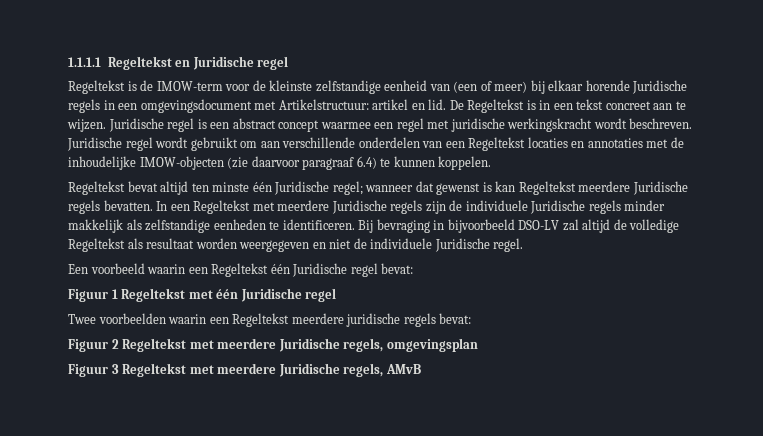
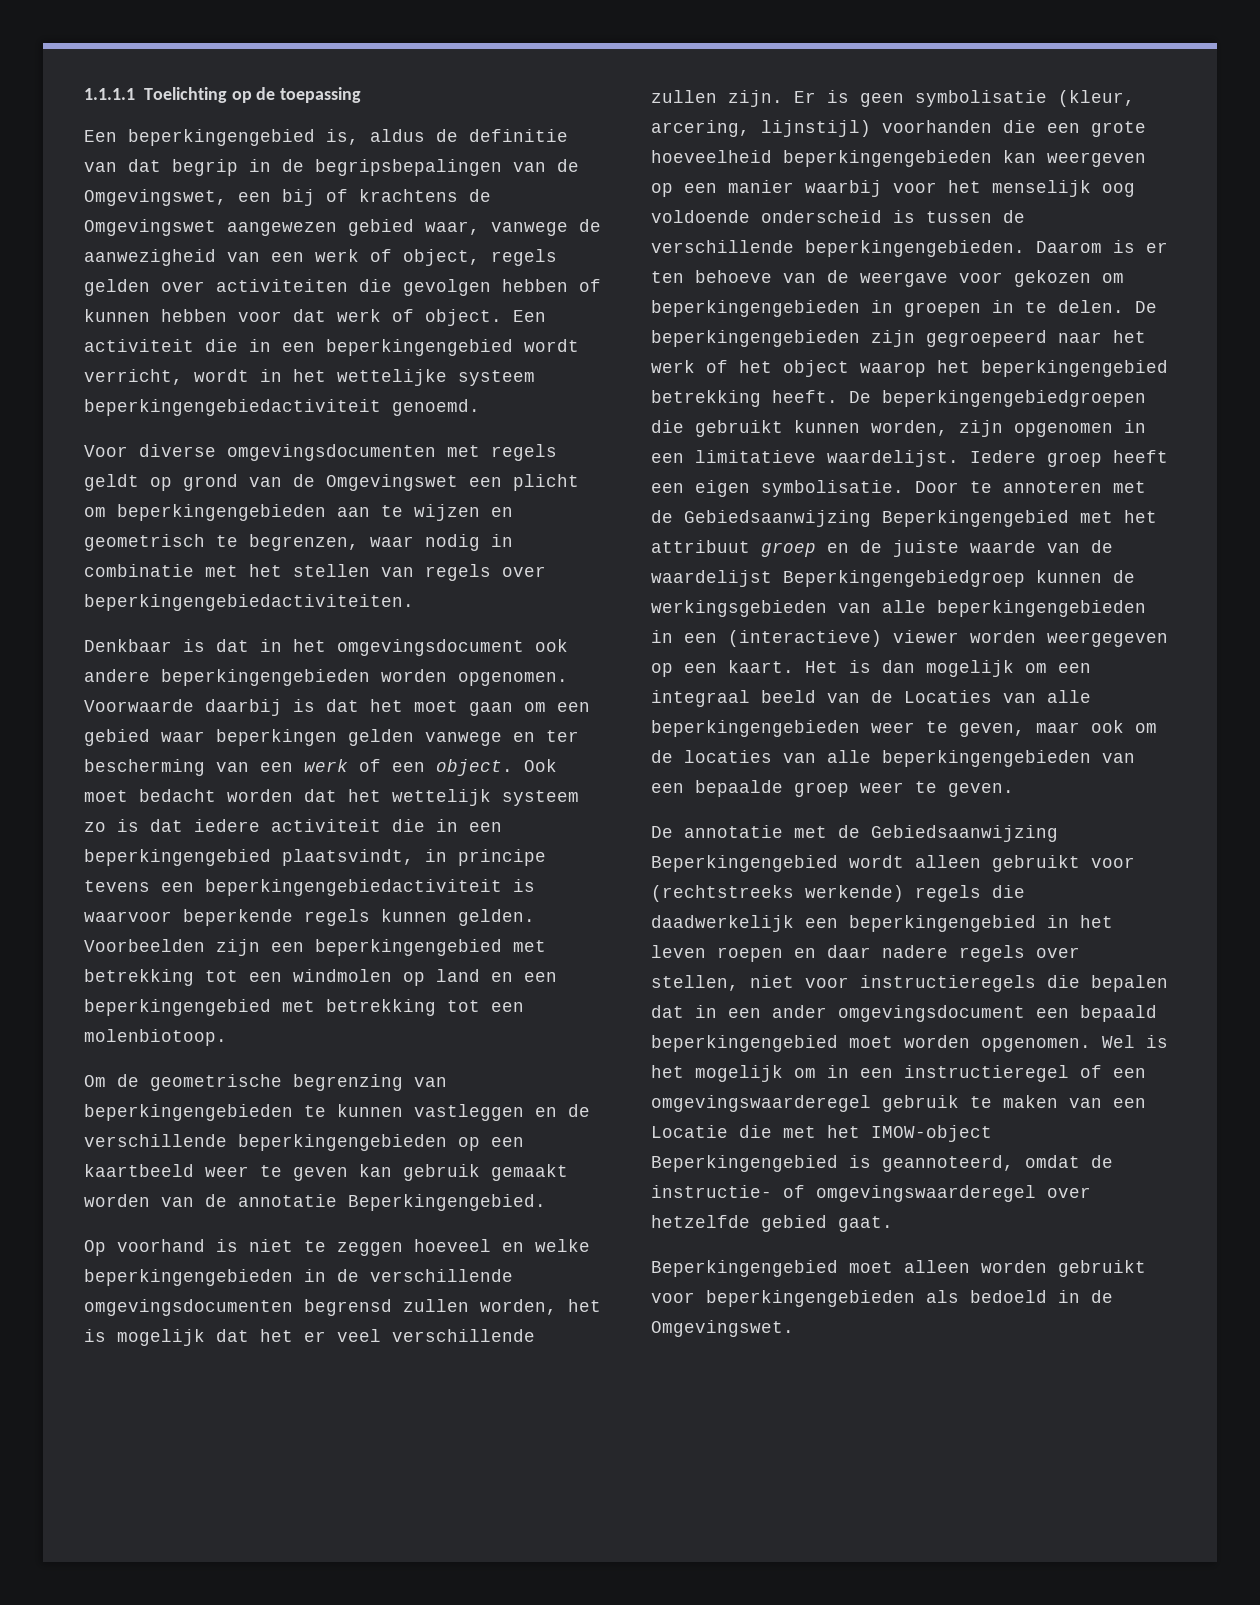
- 1.1.1.1 Regeltekst en Juridische regel
- Regeltekst is de IMOW-term voor de kleinste zelfstandige eenheid van (een of meer) bij elkaar horende Juridische regels in een omgevingsdocument met Artikelstructuur: artikel en lid. De Regeltekst is in een tekst concreet aan te wijzen. Juridische regel is een abstract concept waarmee een regel met juridische werkingskracht wordt beschreven. Juridische regel wordt gebruikt om aan verschillende onderdelen van een Regeltekst locaties en annotaties met de inhoudelijke IMOW-objecten (zie daarvoor paragraaf 6.4) te kunnen koppelen.
- Regeltekst bevat altijd ten minste één Juridische regel; wanneer dat gewenst is kan Regeltekst meerdere Juridische regels bevatten. In een Regeltekst met meerdere Juridische regels zijn de individuele Juridische regels minder makkelijk als zelfstandige eenheden te identificeren. Bij bevraging in bijvoorbeeld DSO-LV zal altijd de volledige Regeltekst als resultaat worden weergegeven en niet de individuele Juridische regel.
- Een voorbeeld waarin een Regeltekst één Juridische regel bevat:
- Figuur 1 Regeltekst met één Juridische regel
- Twee voorbeelden waarin een Regeltekst meerdere juridische regels bevat:
- Figuur 2 Regeltekst met meerdere Juridische regels, omgevingsplan
- Figuur 3 Regeltekst met meerdere Juridische regels, AMvB
+ 1.1.1.1 Toelichting op de toepassing
+ Een beperkingengebied is, aldus de definitie van dat begrip in de begripsbepalingen van de Omgevingswet, een bij of krachtens de Omgevingswet aangewezen gebied waar, vanwege de aanwezigheid van een werk of object, regels gelden over activiteiten die gevolgen hebben of kunnen hebben voor dat werk of object. Een activiteit die in een beperkingengebied wordt verricht, wordt in het wettelijke systeem beperkingengebiedactiviteit genoemd.
+ Voor diverse omgevingsdocumenten met regels geldt op grond van de Omgevingswet een plicht om beperkingengebieden aan te wijzen en geometrisch te begrenzen, waar nodig in combinatie met het stellen van regels over beperkingengebiedactiviteiten.
+ Denkbaar is dat in het omgevingsdocument ook andere beperkingengebieden worden opgenomen. Voorwaarde daarbij is dat het moet gaan om een gebied waar beperkingen gelden vanwege en ter bescherming van een werk of een object. Ook moet bedacht worden dat het wettelijk systeem zo is dat iedere activiteit die in een beperkingengebied plaatsvindt, in principe tevens een beperkingengebiedactiviteit is waarvoor beperkende regels kunnen gelden. Voorbeelden zijn een beperkingengebied met betrekking tot een windmolen op land en een beperkingengebied met betrekking tot een molenbiotoop.
+ Om de geometrische begrenzing van beperkingengebieden te kunnen vastleggen en de verschillende beperkingengebieden op een kaartbeeld weer te geven kan gebruik gemaakt worden van de annotatie Beperkingengebied.
+ Op voorhand is niet te zeggen hoeveel en welke beperkingengebieden in de verschillende omgevingsdocumenten begrensd zullen worden, het is mogelijk dat het er veel verschillende zullen zijn. Er is geen symbolisatie (kleur, arcering, lijnstijl) voorhanden die een grote hoeveelheid beperkingengebieden kan weergeven op een manier waarbij voor het menselijk oog voldoende onderscheid is tussen de verschillende beperkingengebieden. Daarom is er ten behoeve van de weergave voor gekozen om beperkingengebieden in groepen in te delen. De beperkingengebieden zijn gegroepeerd naar het werk of het object waarop het beperkingengebied betrekking heeft. De beperkingengebiedgroepen die gebruikt kunnen worden, zijn opgenomen in een limitatieve waardelijst. Iedere groep heeft een eigen symbolisatie. Door te annoteren met de Gebiedsaanwijzing Beperkingengebied met het attribuut groep en de juiste waarde van de waardelijst Beperkingengebiedgroep kunnen de werkingsgebieden van alle beperkingengebieden in een (interactieve) viewer worden weergegeven op een kaart. Het is dan mogelijk om een integraal beeld van de Locaties van alle beperkingengebieden weer te geven, maar ook om de locaties van alle beperkingengebieden van een bepaalde groep weer te geven.
+ De annotatie met de Gebiedsaanwijzing Beperkingengebied wordt alleen gebruikt voor (rechtstreeks werkende) regels die daadwerkelijk een beperkingengebied in het leven roepen en daar nadere regels over stellen, niet voor instructieregels die bepalen dat in een ander omgevingsdocument een bepaald beperkingengebied moet worden opgenomen. Wel is het mogelijk om in een instructieregel of een omgevingswaarderegel gebruik te maken van een Locatie die met het IMOW-object Beperkingengebied is geannoteerd, omdat de instructie- of omgevingswaarderegel over hetzelfde gebied gaat.
+ Beperkingengebied moet alleen worden gebruikt voor beperkingengebieden als bedoeld in de Omgevingswet.

